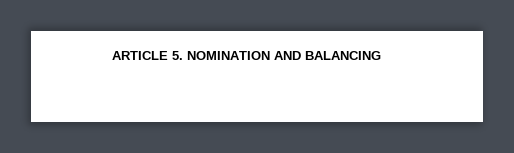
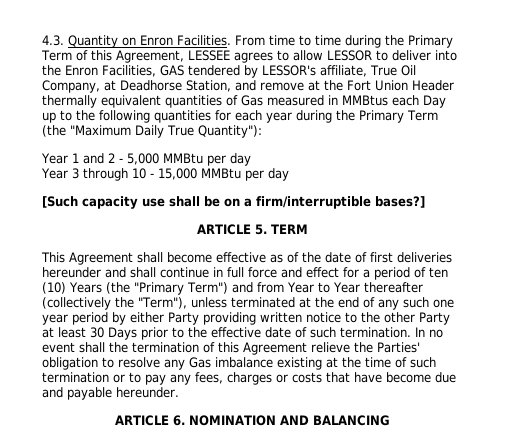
- ARTICLE 5. NOMINATION AND BALANCING
+ 4.3. Quantity on Enron Facilities. From time to time during the Primary Term of this Agreement, LESSEE agrees to allow LESSOR to deliver into the Enron Facilities, GAS tendered by LESSOR's affiliate, True Oil Company, at Deadhorse Station, and remove at the Fort Union Header thermally equivalent quantities of Gas measured in MMBtus each Day up to the following quantities for each year during the Primary Term (the "Maximum Daily True Quantity"):
+ Year 1 and 2 - 5,000 MMBtu per day
+ Year 3 through 10 - 15,000 MMBtu per day
+ [Such capacity use shall be on a firm/interruptible bases?]
+ ARTICLE 5. TERM
+ This Agreement shall become effective as of the date of first deliveries hereunder and shall continue in full force and effect for a period of ten (10) Years (the "Primary Term") and from Year to Year thereafter (collectively the "Term"), unless terminated at the end of any such one year period by either Party providing written notice to the other Party at least 30 Days prior to the effective date of such termination. In no event shall the termination of this Agreement relieve the Parties' obligation to resolve any Gas imbalance existing at the time of such termination or to pay any fees, charges or costs that have become due and payable hereunder.
+ ARTICLE 6. NOMINATION AND BALANCING

